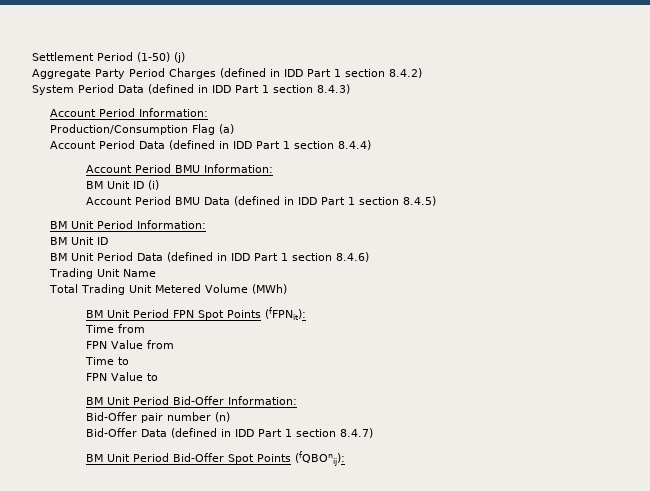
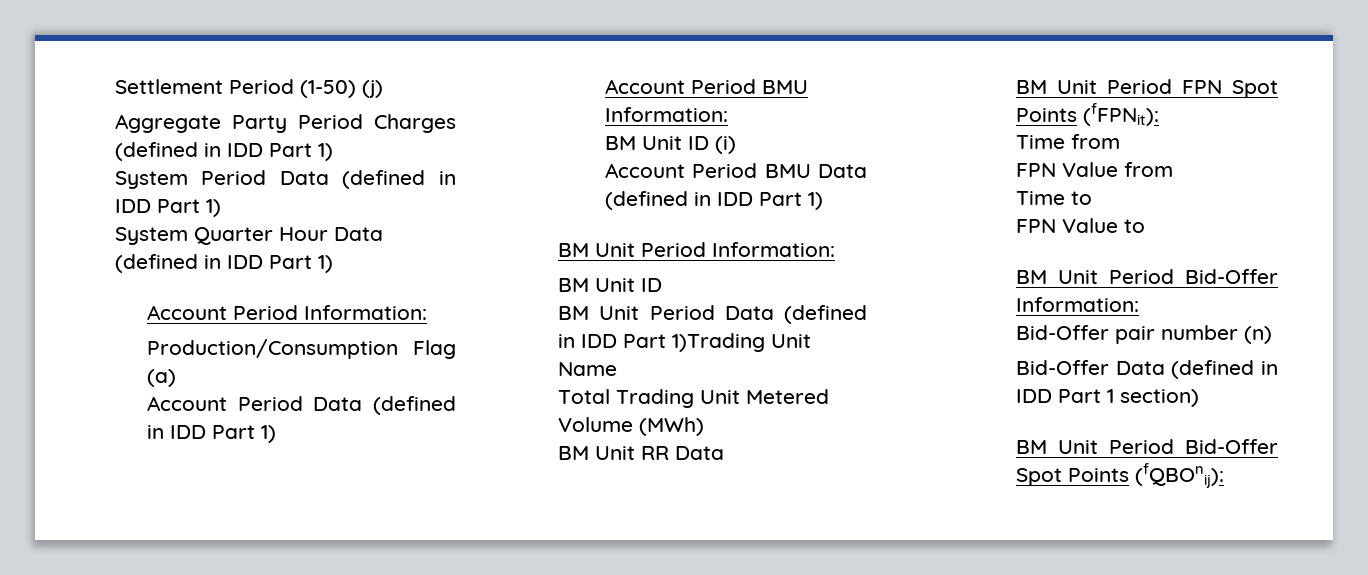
- Aggregate Party Period Charges (defined in IDD Part 1 section 8.4.2)
+ Aggregate Party Period Charges (defined in IDD Part 1)
- System Period Data (defined in IDD Part 1 section 8.4.3)
+ System Period Data (defined in IDD Part 1)
+ System Quarter Hour Data (defined in IDD Part 1)
- Account Period Data (defined in IDD Part 1 section 8.4.4)
+ Account Period Data (defined in IDD Part 1)
- Account Period BMU Data (defined in IDD Part 1 section 8.4.5)
+ Account Period BMU Data (defined in IDD Part 1)
- BM Unit Period Data (defined in IDD Part 1 section 8.4.6)
- Trading Unit Name
+ BM Unit Period Data (defined in IDD Part 1)Trading Unit Name
+ BM Unit RR Data
- Bid-Offer Data (defined in IDD Part 1 section 8.4.7)
+ Bid-Offer Data (defined in IDD Part 1 section)

